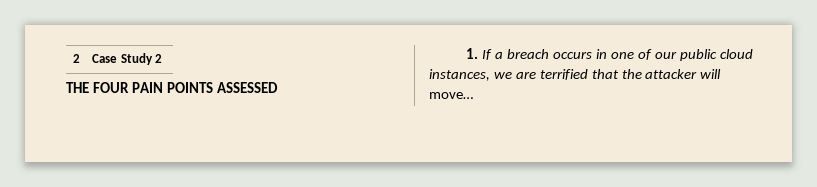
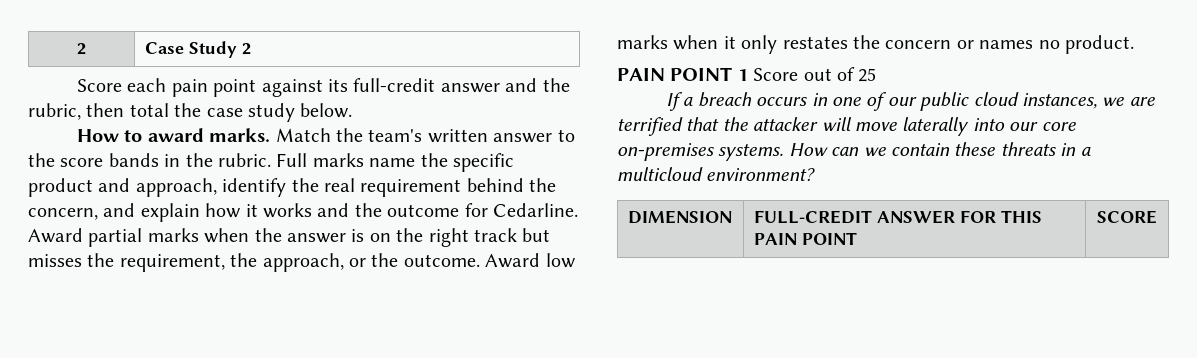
- THE FOUR PAIN POINTS ASSESSED
- 1. If a breach occurs in one of our public cloud instances, we are terrified that the attacker will move…
+ Score each pain point against its full-credit answer and the rubric, then total the case study below.
+ How to award marks. Match the team's written answer to the score bands in the rubric. Full marks name the specific product and approach, identify the real requirement behind the concern, and explain how it works and the outcome for Cedarline. Award partial marks when the answer is on the right track but misses the requirement, the approach, or the outcome. Award low marks when it only restates the concern or names no product.
+ PAIN POINT 1 Score out of 25
+ If a breach occurs in one of our public cloud instances, we are terrified that the attacker will move laterally into our core on-premises systems. How can we contain these threats in a multicloud environment?
+ DIMENSION | FULL-CREDIT ANSWER FOR THIS PAIN POINT | SCORE

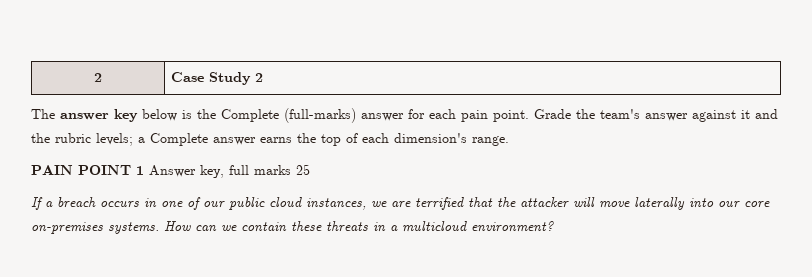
- Score each pain point against its full-credit answer and the rubric, then total the case study below.
- How to award marks. Match the team's written answer to the score bands in the rubric. Full marks name the specific product and approach, identify the real requirement behind the concern, and explain how it works and the outcome for Cedarline. Award partial marks when the answer is on the right track but misses the requirement, the approach, or the outcome. Award low marks when it only restates the concern or names no product.
- PAIN POINT 1 Score out of 25
+ The answer key below is the Complete (full-marks) answer for each pain point. Grade the team's answer against it and the rubric levels; a Complete answer earns the top of each dimension's range.
+ PAIN POINT 1 Answer key, full marks 25
- DIMENSION | FULL-CREDIT ANSWER FOR THIS PAIN POINT | SCORE

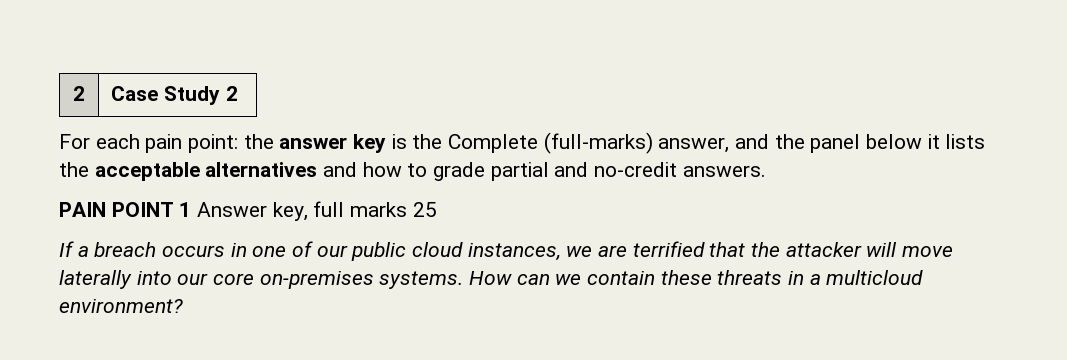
- The answer key below is the Complete (full-marks) answer for each pain point. Grade the team's answer against it and the rubric levels; a Complete answer earns the top of each dimension's range.
+ For each pain point: the answer key is the Complete (full-marks) answer, and the panel below it lists the acceptable alternatives and how to grade partial and no-credit answers.

